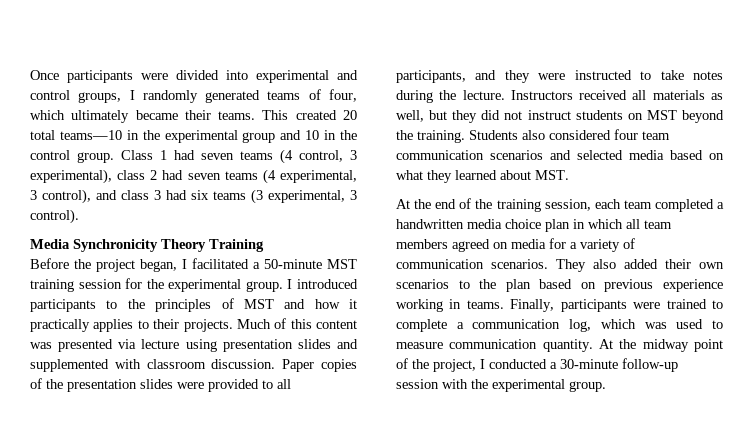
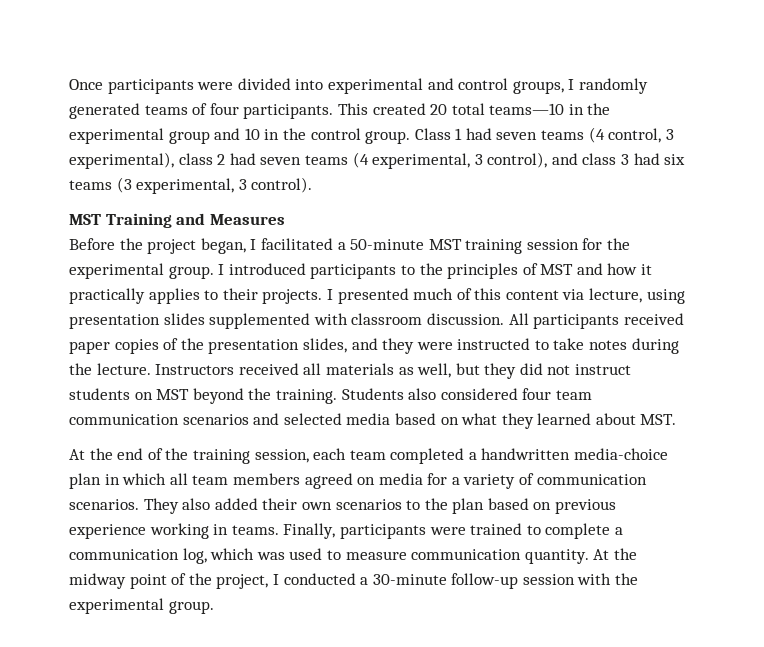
- Once participants were divided into experimental and control groups, I randomly generated teams of four, which ultimately became their teams.
+ Once participants were divided into experimental and control groups, I randomly generated teams of four participants.
- Media Synchronicity Theory Training
+ MST Training and Measures
- Much of this content was presented via lecture using presentation slides and supplemented with classroom discussion.
+ I presented much of this content via lecture, using presentation slides supplemented with classroom discussion.
- Paper copies of the presentation slides were provided to all participants, and they were instructed to take notes during the lecture.
+ All participants received paper copies of the presentation slides, and they were instructed to take notes during the lecture.
- At the end of the training session, each team completed a handwritten media choice plan in which all team members agreed on media for a variety of communication scenarios.
+ At the end of the training session, each team completed a handwritten media-choice plan in which all team members agreed on media for a variety of communication scenarios.

